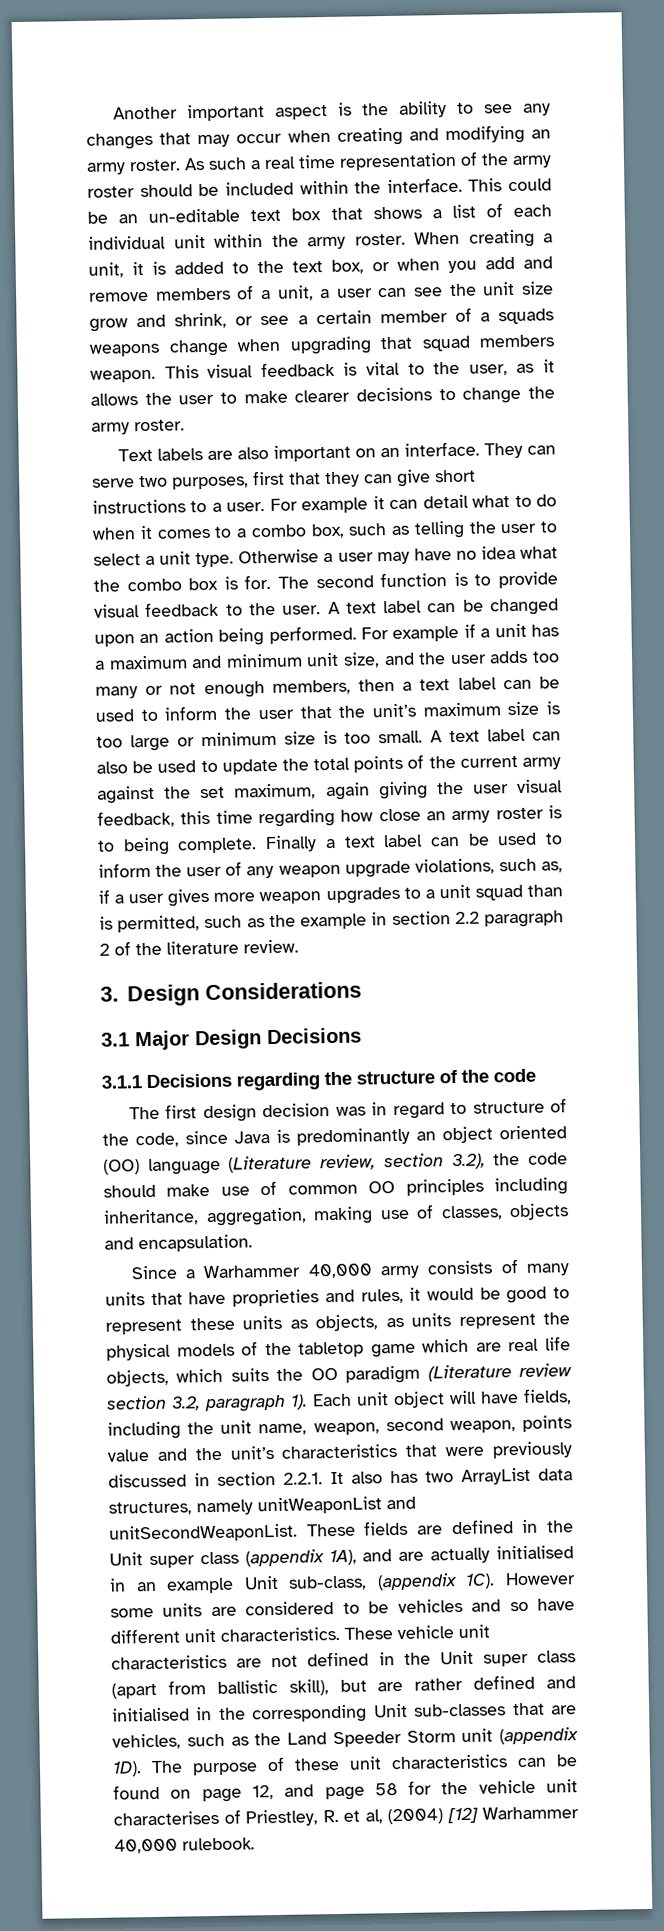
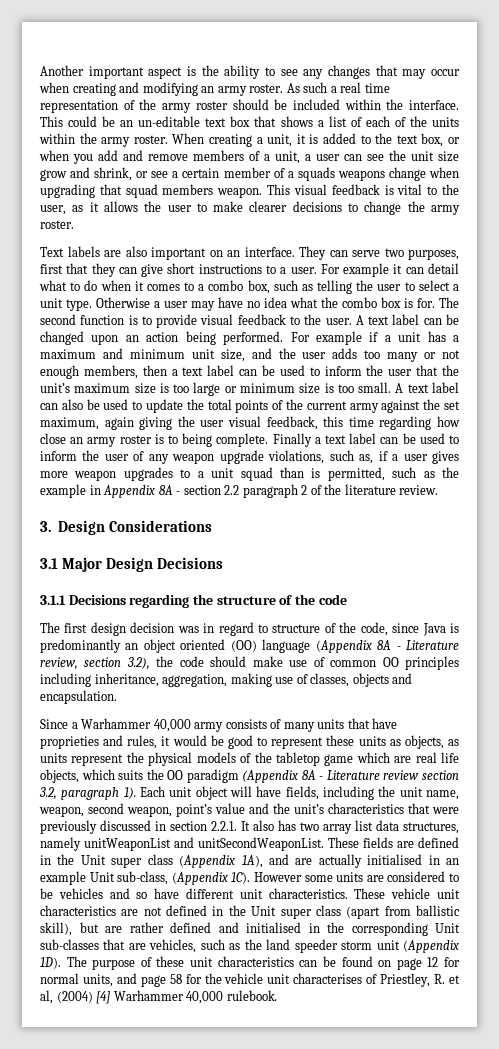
- This could be an un-editable text box that shows a list of each individual unit within the army roster.
+ This could be an un-editable text box that shows a list of each of the units within the army roster.
- Finally a text label can be used to inform the user of any weapon upgrade violations, such as, if a user gives more weapon upgrades to a unit squad than is permitted, such as the example in section 2.2 paragraph 2 of the literature review.
+ Finally a text label can be used to inform the user of any weapon upgrade violations, such as, if a user gives more weapon upgrades to a unit squad than is permitted, such as the example in Appendix 8A - section 2.2 paragraph 2 of the literature review.
- The first design decision was in regard to structure of the code, since Java is predominantly an object oriented (OO) language (Literature review, section 3.2), the code should make use of common OO principles including inheritance, aggregation, making use of classes, objects and encapsulation.
+ The first design decision was in regard to structure of the code, since Java is predominantly an object oriented (OO) language (Appendix 8A - Literature review, section 3.2), the code should make use of common OO principles including inheritance, aggregation, making use of classes, objects and encapsulation.
- Since a Warhammer 40,000 army consists of many units that have proprieties and rules, it would be good to represent these units as objects, as units represent the physical models of the tabletop game which are real life objects, which suits the OO paradigm (Literature review section 3.2, paragraph 1).
+ Since a Warhammer 40,000 army consists of many units that have proprieties and rules, it would be good to represent these units as objects, as units represent the physical models of the tabletop game which are real life objects, which suits the OO paradigm (Appendix 8A - Literature review section 3.2, paragraph 1).
- Each unit object will have fields, including the unit name, weapon, second weapon, points value and the unit’s characteristics that were previously discussed in section 2.2.1. It also has two ArrayList data structures, namely unitWeaponList and unitSecondWeaponList.
+ Each unit object will have fields, including the unit name, weapon, second weapon, point’s value and the unit’s characteristics that were previously discussed in section 2.2.1. It also has two array list data structures, namely unitWeaponList and unitSecondWeaponList.
- These fields are defined in the Unit super class (appendix 1A), and are actually initialised in an example Unit sub-class, (appendix 1C).
+ These fields are defined in the Unit super class (Appendix 1A), and are actually initialised in an example Unit sub-class, (Appendix 1C).
- These vehicle unit characteristics are not defined in the Unit super class (apart from ballistic skill), but are rather defined and initialised in the corresponding Unit sub-classes that are vehicles, such as the Land Speeder Storm unit (appendix 1D).
+ These vehicle unit characteristics are not defined in the Unit super class (apart from ballistic skill), but are rather defined and initialised in the corresponding Unit sub-classes that are vehicles, such as the land speeder storm unit (Appendix 1D).
- The purpose of these unit characteristics can be found on page 12, and page 58 for the vehicle unit characterises of Priestley, R. et al, (2004) [12] Warhammer 40,000 rulebook.
+ The purpose of these unit characteristics can be found on page 12 for normal units, and page 58 for the vehicle unit characterises of Priestley, R. et al, (2004) [4] Warhammer 40,000 rulebook.

